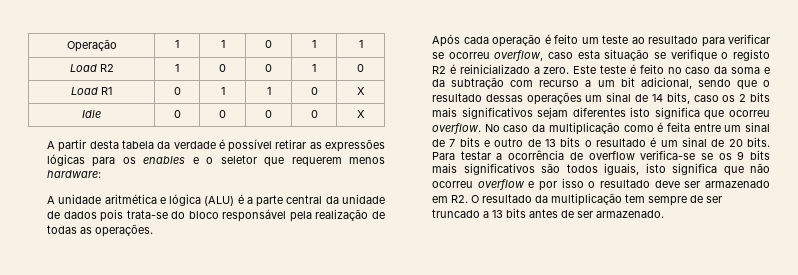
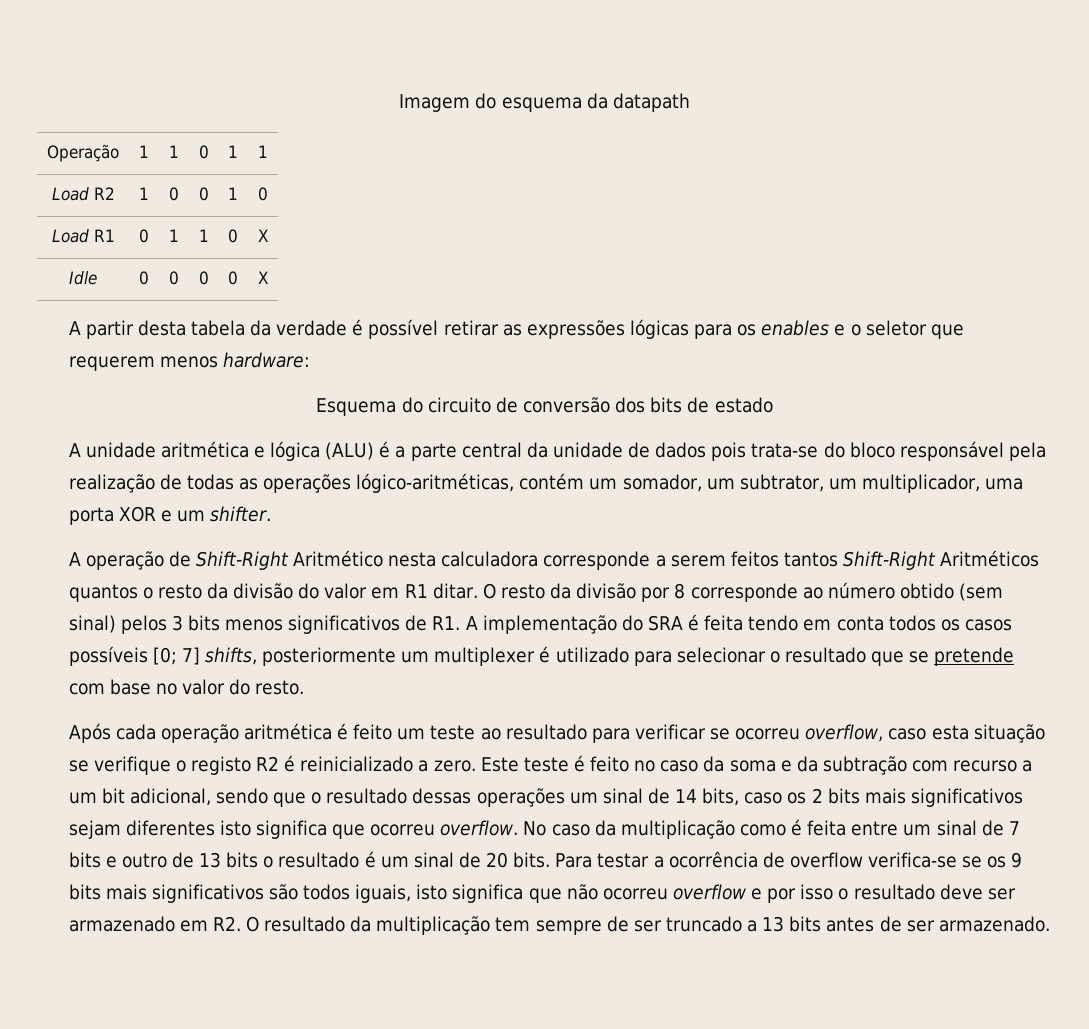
+ Imagem do esquema da datapath
+ Esquema do circuito de conversão dos bits de estado
- A unidade aritmética e lógica (ALU) é a parte central da unidade de dados pois trata-se do bloco responsável pela realização de todas as operações.
+ A unidade aritmética e lógica (ALU) é a parte central da unidade de dados pois trata-se do bloco responsável pela realização de todas as operações lógico-aritméticas, contém um somador, um subtrator, um multiplicador, uma porta XOR e um shifter.
+ A operação de Shift-Right Aritmético nesta calculadora corresponde a serem feitos tantos Shift-Right Aritméticos quantos o resto da divisão do valor em R1 ditar. O resto da divisão por 8 corresponde ao número obtido (sem sinal) pelos 3 bits menos significativos de R1. A implementação do SRA é feita tendo em conta todos os casos possíveis [0; 7] shifts, posteriormente um multiplexer é utilizado para selecionar o resultado que se pretende com base no valor do resto.
- Após cada operação é feito um teste ao resultado para verificar se ocorreu overflow, caso esta situação se verifique o registo R2 é reinicializado a zero.
+ Após cada operação aritmética é feito um teste ao resultado para verificar se ocorreu overflow, caso esta situação se verifique o registo R2 é reinicializado a zero.

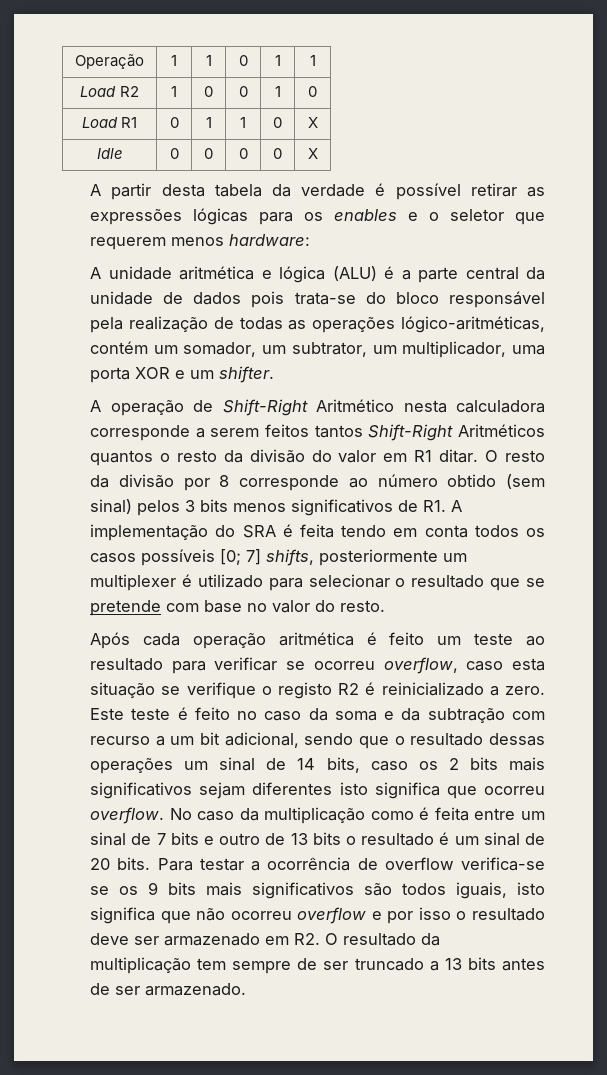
- Imagem do esquema da datapath
- Esquema do circuito de conversão dos bits de estado

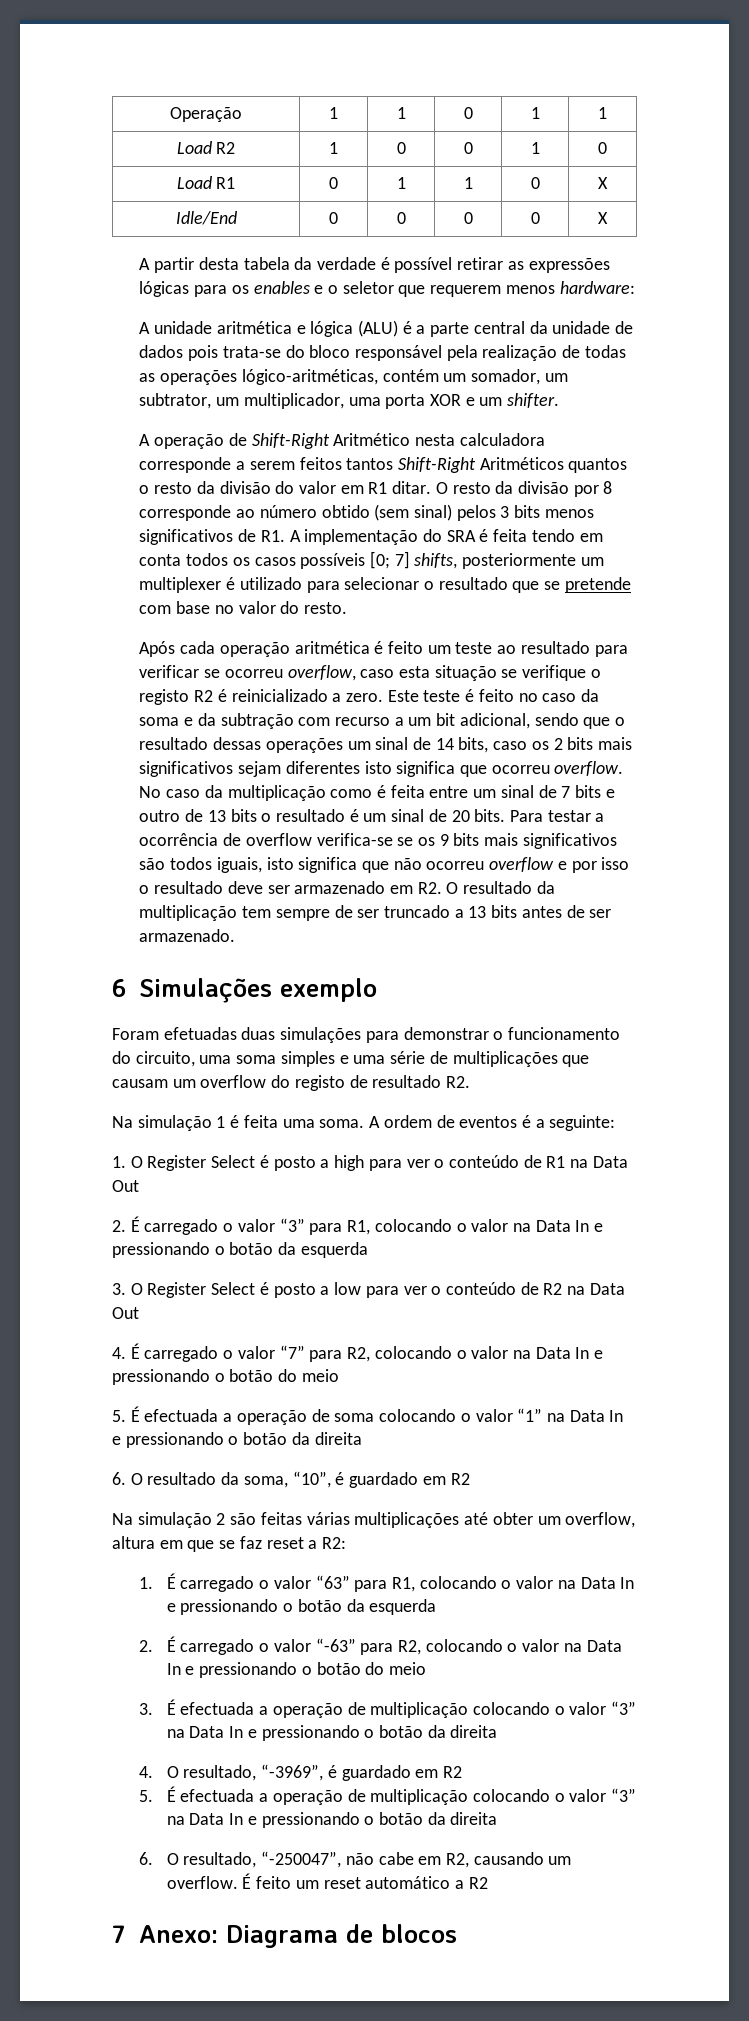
- Idle | 0 | 0 | 0 | 0 | X
+ Idle/End | 0 | 0 | 0 | 0 | X
+ 6 Simulações exemplo
+ Foram efetuadas duas simulações para demonstrar o funcionamento do circuito, uma soma simples e uma série de multiplicações que causam um overflow do registo de resultado R2.
+ Na simulação 1 é feita uma soma. A ordem de eventos é a seguinte:
+ 1. O Register Select é posto a high para ver o conteúdo de R1 na Data Out
+ 2. É carregado o valor “3” para R1, colocando o valor na Data In e pressionando o botão da esquerda
+ 3. O Register Select é posto a low para ver o conteúdo de R2 na Data Out
+ 4. É carregado o valor “7” para R2, colocando o valor na Data In e pressionando o botão do meio
+ 5. É efectuada a operação de soma colocando o valor “1” na Data In e pressionando o botão da direita
+ 6. O resultado da soma, “10”, é guardado em R2
+ Na simulação 2 são feitas várias multiplicações até obter um overflow, altura em que se faz reset a R2:
+ 1. É carregado o valor “63” para R1, colocando o valor na Data In e pressionando o botão da esquerda
+ 2. É carregado o valor “-63” para R2, colocando o valor na Data In e pressionando o botão do meio
+ 3. É efectuada a operação de multiplicação colocando o valor “3” na Data In e pressionando o botão da direita
+ 4. O resultado, “-3969”, é guardado em R2
+ 5. É efectuada a operação de multiplicação colocando o valor “3” na Data In e pressionando o botão da direita
+ 6. O resultado, “-250047”, não cabe em R2, causando um overflow. É feito um reset automático a R2
+ 7 Anexo: Diagrama de blocos

